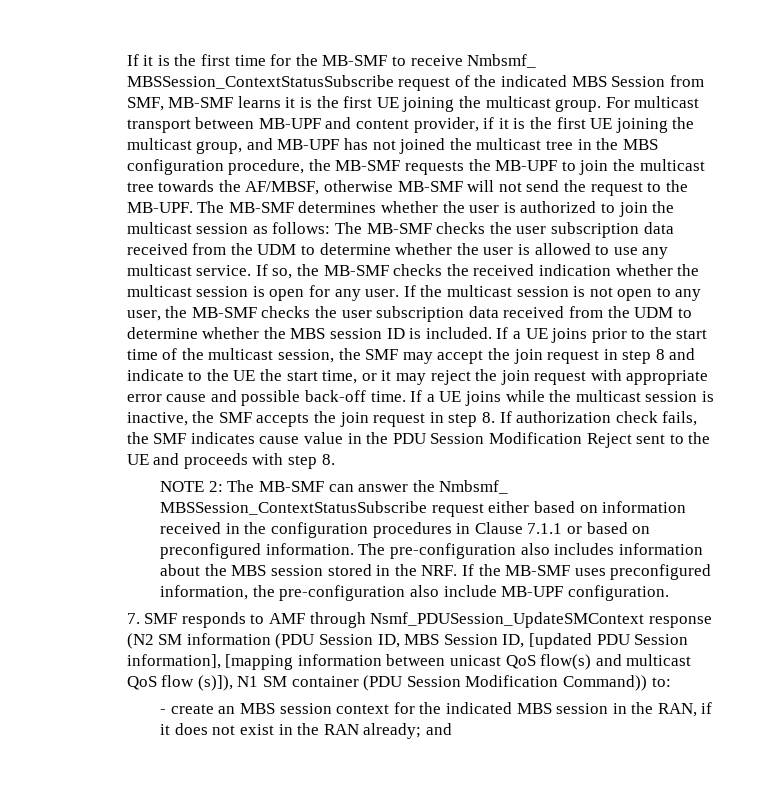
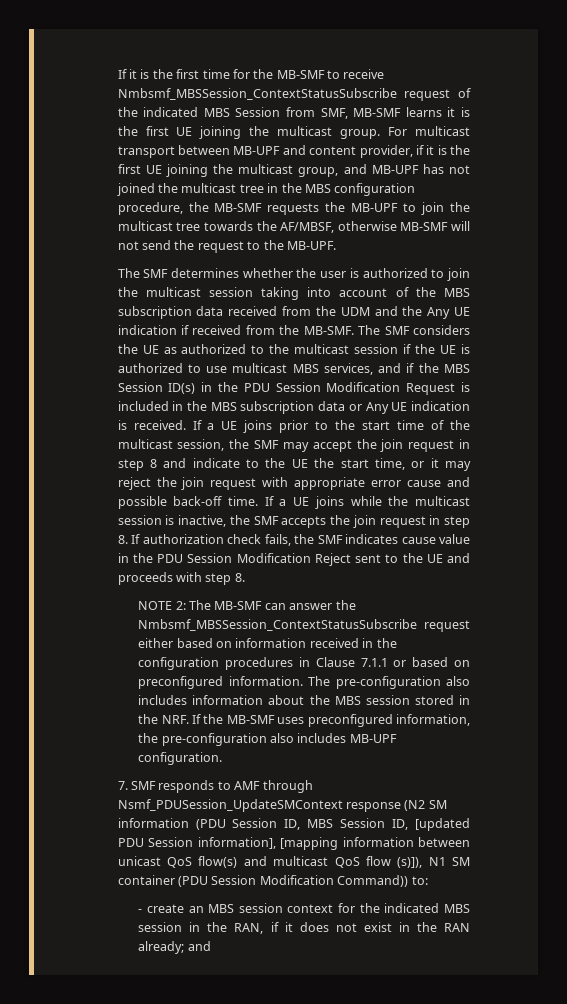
- If it is the first time for the MB-SMF to receive Nmbsmf_ MBSSession_ContextStatusSubscribe request of the indicated MBS Session from SMF, MB-SMF learns it is the first UE joining the multicast group.
+ If it is the first time for the MB-SMF to receive Nmbsmf_MBSSession_ContextStatusSubscribe request of the indicated MBS Session from SMF, MB-SMF learns it is the first UE joining the multicast group.
- For multicast transport between MB-UPF and content provider, if it is the first UE joining the multicast group, and MB-UPF has not joined the multicast tree in the MBS configuration procedure, the MB-SMF requests the MB-UPF to join the multicast tree towards the AF/MBSF, otherwise MB-SMF will not send the request to the MB-UPF. The MB-SMF determines whether the user is authorized to join the multicast session as follows: The MB-SMF checks the user subscription data received from the UDM to determine whether the user is allowed to use any multicast service. If so, the MB-SMF checks the received indication whether the multicast session is open for any user. If the multicast session is not open to any user, the MB-SMF checks the user subscription data received from the UDM to determine whether the MBS session ID is included.
+ For multicast transport between MB-UPF and content provider, if it is the first UE joining the multicast group, and MB-UPF has not joined the multicast tree in the MBS configuration procedure, the MB-SMF requests the MB-UPF to join the multicast tree towards the AF/MBSF, otherwise MB-SMF will not send the request to the MB-UPF.
+ The SMF determines whether the user is authorized to join the multicast session taking into account of the MBS subscription data received from the UDM and the Any UE indication if received from the MB-SMF. The SMF considers the UE as authorized to the multicast session if the UE is authorized to use multicast MBS services, and if the MBS Session ID(s) in the PDU Session Modification Request is included in the MBS subscription data or Any UE indication is received.
- NOTE 2: The MB-SMF can answer the Nmbsmf_ MBSSession_ContextStatusSubscribe request either based on information received in the configuration procedures in Clause 7.1.1 or based on preconfigured information.
+ NOTE 2: The MB-SMF can answer the Nmbsmf_MBSSession_ContextStatusSubscribe request either based on information received in the configuration procedures in Clause 7.1.1 or based on preconfigured information.
- The pre-configuration also includes information about the MBS session stored in the NRF. If the MB-SMF uses preconfigured information, the pre-configuration also include MB-UPF configuration.
+ The pre-configuration also includes information about the MBS session stored in the NRF. If the MB-SMF uses preconfigured information, the pre-configuration also includes MB-UPF configuration.

